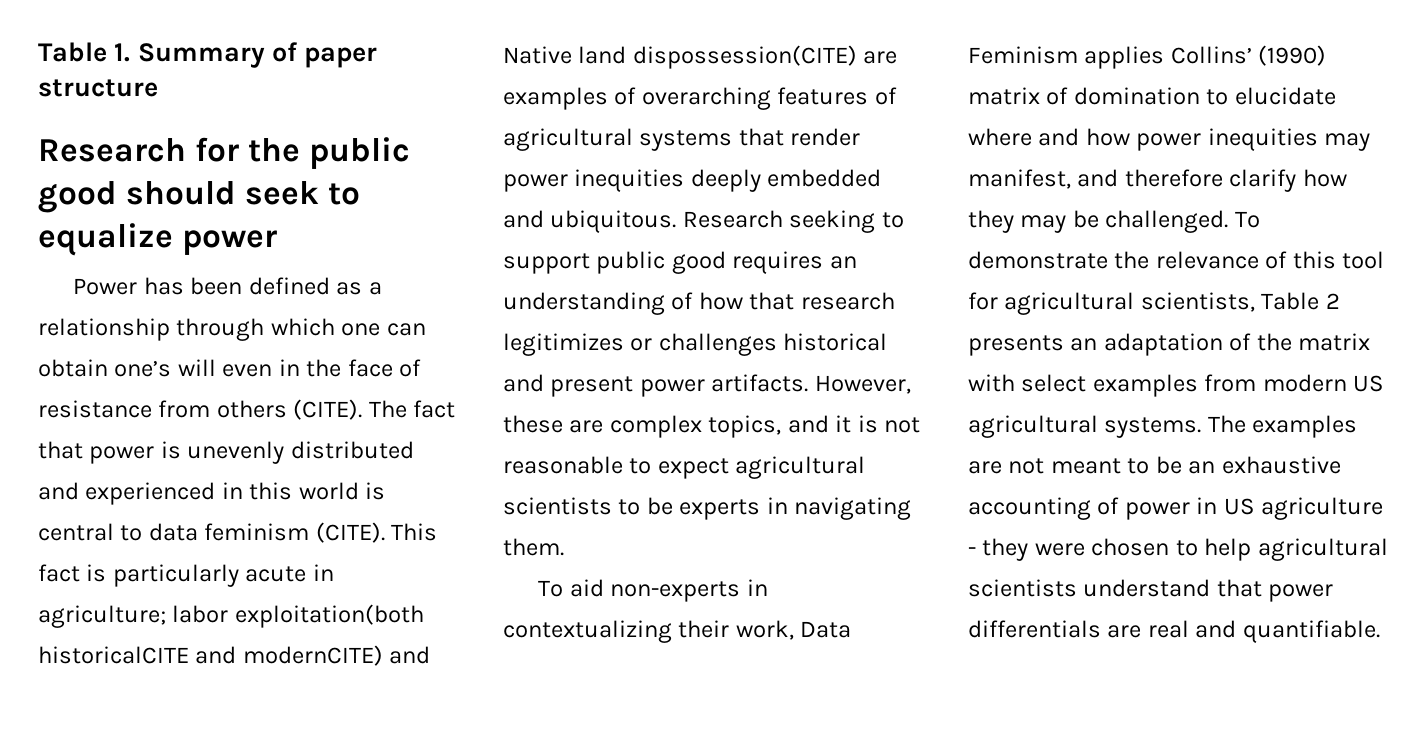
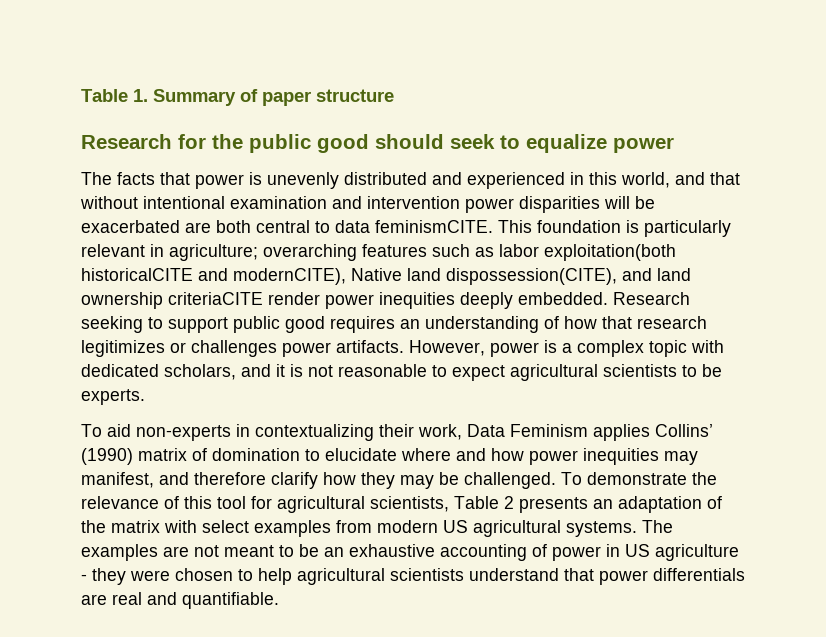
- Power has been defined as a relationship through which one can obtain one’s will even in the face of resistance from others (CITE). The fact that power is unevenly distributed and experienced in this world is central to data feminism (CITE). This fact is particularly acute in agriculture; labor exploitation(both historicalCITE and modernCITE) and Native land dispossession(CITE) are examples of overarching features of agricultural systems that render power inequities deeply embedded and ubiquitous.
+ The facts that power is unevenly distributed and experienced in this world, and that without intentional examination and intervention power disparities will be exacerbated are both central to data feminismCITE. This foundation is particularly relevant in agriculture; overarching features such as labor exploitation(both historicalCITE and modernCITE), Native land dispossession(CITE), and land ownership criteriaCITE render power inequities deeply embedded.
- Research seeking to support public good requires an understanding of how that research legitimizes or challenges historical and present power artifacts. However, these are complex topics, and it is not reasonable to expect agricultural scientists to be experts in navigating them.
+ Research seeking to support public good requires an understanding of how that research legitimizes or challenges power artifacts. However, power is a complex topic with dedicated scholars, and it is not reasonable to expect agricultural scientists to be experts.

